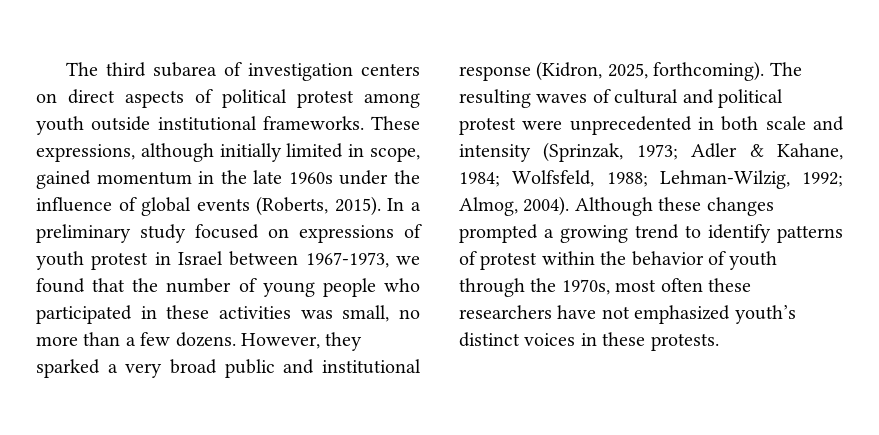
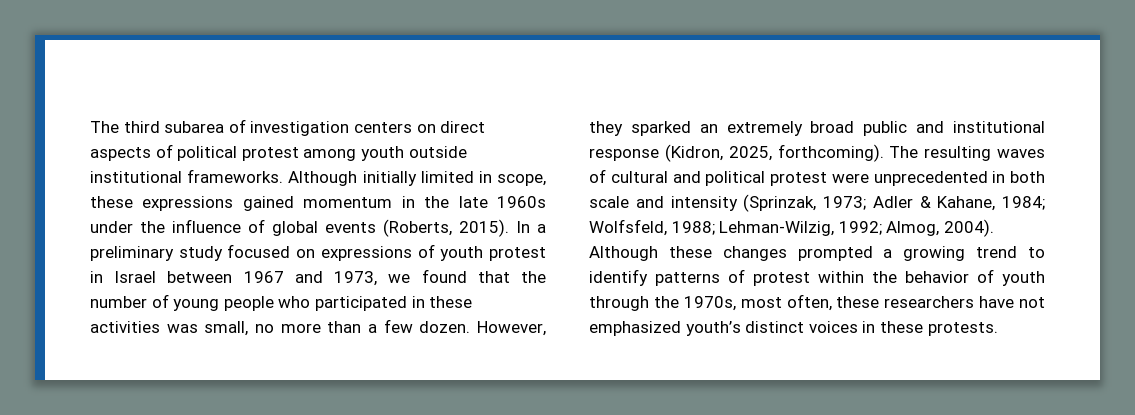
- These expressions, although initially limited in scope, gained momentum in the late 1960s under the influence of global events (Roberts, 2015).
+ Although initially limited in scope, these expressions gained momentum in the late 1960s under the influence of global events (Roberts, 2015).
- In a preliminary study focused on expressions of youth protest in Israel between 1967-1973, we found that the number of young people who participated in these activities was small, no more than a few dozens.
+ In a preliminary study focused on expressions of youth protest in Israel between 1967 and 1973, we found that the number of young people who participated in these activities was small, no more than a few dozen.
- However, they sparked a very broad public and institutional response (Kidron, 2025, forthcoming).
+ However, they sparked an extremely broad public and institutional response (Kidron, 2025, forthcoming).
- Although these changes prompted a growing trend to identify patterns of protest within the behavior of youth through the 1970s, most often these researchers have not emphasized youth’s distinct voices in these protests.
+ Although these changes prompted a growing trend to identify patterns of protest within the behavior of youth through the 1970s, most often, these researchers have not emphasized youth’s distinct voices in these protests.

